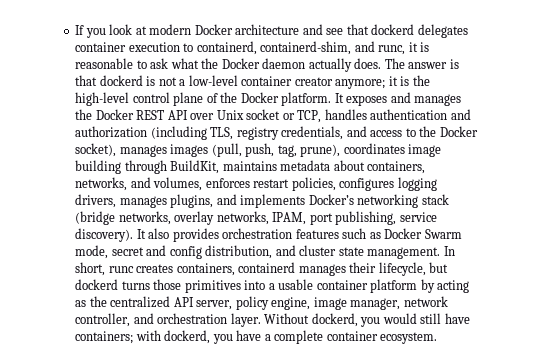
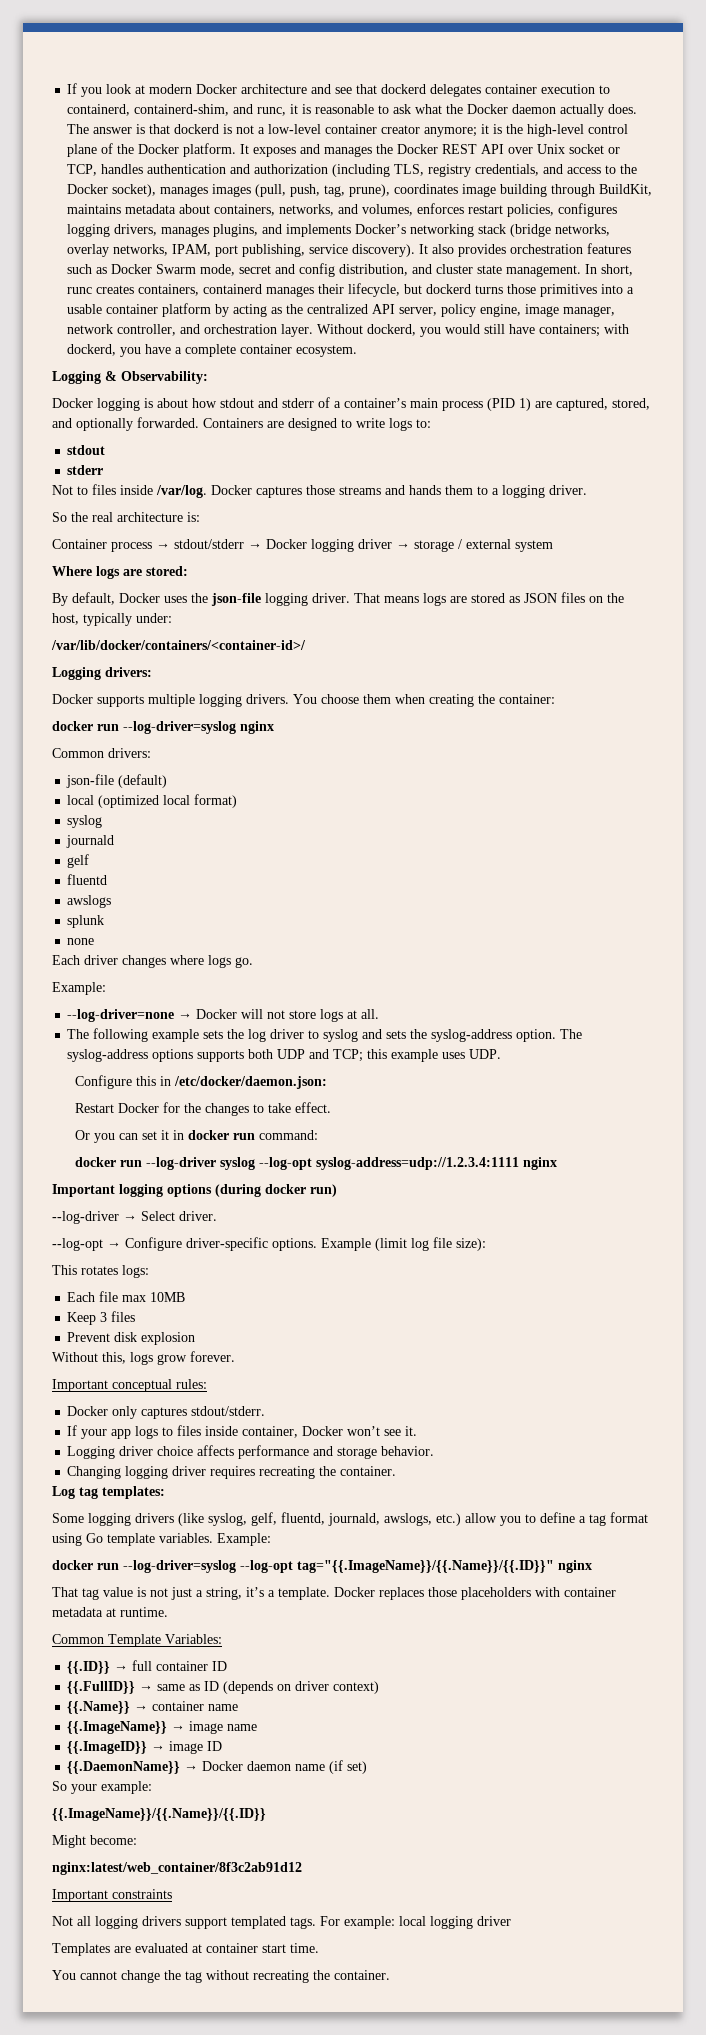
+ Logging & Observability:
+ Docker logging is about how stdout and stderr of a container’s main process (PID 1) are captured, stored, and optionally forwarded. Containers are designed to write logs to:
+ stdout
+ stderr
+ Not to files inside /var/log. Docker captures those streams and hands them to a logging driver.
+ So the real architecture is:
+ Container process → stdout/stderr → Docker logging driver → storage / external system
+ Where logs are stored:
+ By default, Docker uses the json-file logging driver. That means logs are stored as JSON files on the host, typically under:
+ /var/lib/docker/containers/<container-id>/
+ Logging drivers:
+ Docker supports multiple logging drivers. You choose them when creating the container:
+ docker run --log-driver=syslog nginx
+ Common drivers:
+ json-file (default)
+ local (optimized local format)
+ syslog
+ journald
+ gelf
+ fluentd
+ awslogs
+ splunk
+ none
+ Each driver changes where logs go.
+ Example:
+ --log-driver=none → Docker will not store logs at all.
+ The following example sets the log driver to syslog and sets the syslog-address option. The syslog-address options supports both UDP and TCP; this example uses UDP.
+ Configure this in /etc/docker/daemon.json:
+ Restart Docker for the changes to take effect.
+ Or you can set it in docker run command:
+ docker run --log-driver syslog --log-opt syslog-address=udp://1.2.3.4:1111 nginx
+ Important logging options (during docker run)
+ --log-driver → Select driver.
+ --log-opt → Configure driver-specific options. Example (limit log file size):
+ This rotates logs:
+ Each file max 10MB
+ Keep 3 files
+ Prevent disk explosion
+ Without this, logs grow forever.
+ Important conceptual rules:
+ Docker only captures stdout/stderr.
+ If your app logs to files inside container, Docker won’t see it.
+ Logging driver choice affects performance and storage behavior.
+ Changing logging driver requires recreating the container.
+ Log tag templates:
+ Some logging drivers (like syslog, gelf, fluentd, journald, awslogs, etc.) allow you to define a tag format using Go template variables. Example:
+ docker run --log-driver=syslog --log-opt tag="{{.ImageName}}/{{.Name}}/{{.ID}}" nginx
+ That tag value is not just a string, it’s a template. Docker replaces those placeholders with container metadata at runtime.
+ Common Template Variables:
+ {{.ID}} → full container ID
+ {{.FullID}} → same as ID (depends on driver context)
+ {{.Name}} → container name
+ {{.ImageName}} → image name
+ {{.ImageID}} → image ID
+ {{.DaemonName}} → Docker daemon name (if set)
+ So your example:
+ {{.ImageName}}/{{.Name}}/{{.ID}}
+ Might become:
+ nginx:latest/web_container/8f3c2ab91d12
+ Important constraints
+ Not all logging drivers support templated tags. For example: local logging driver
+ Templates are evaluated at container start time.
+ You cannot change the tag without recreating the container.

